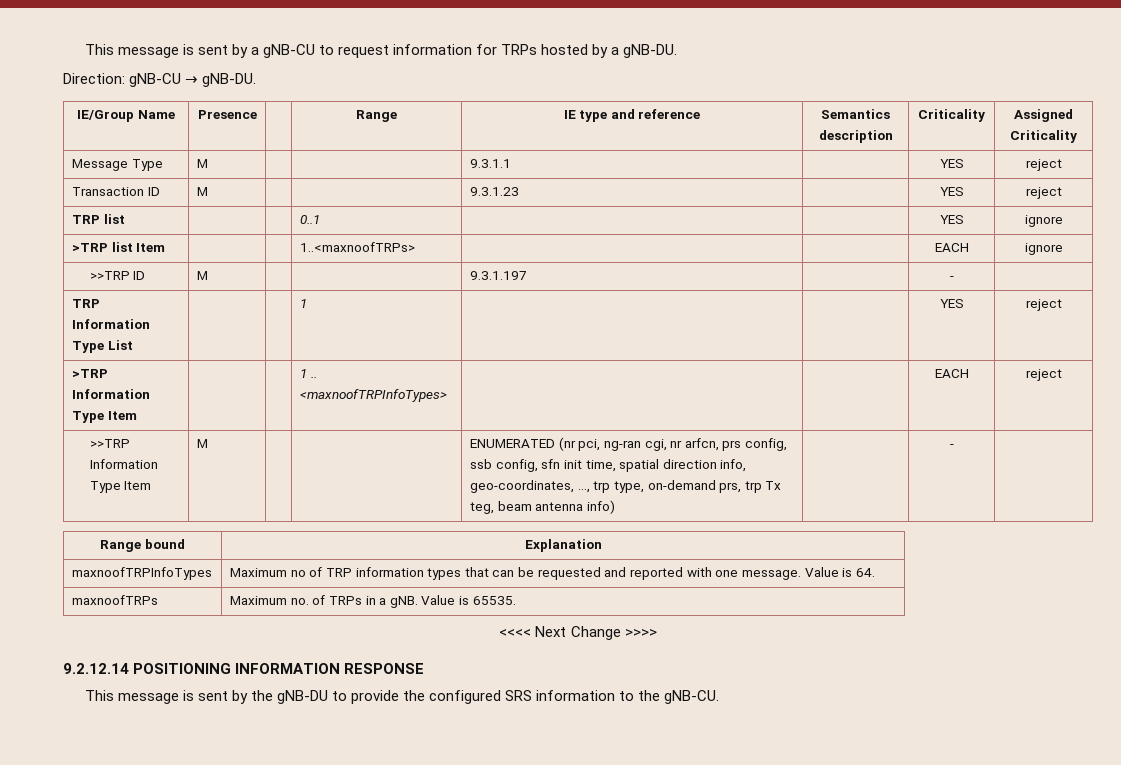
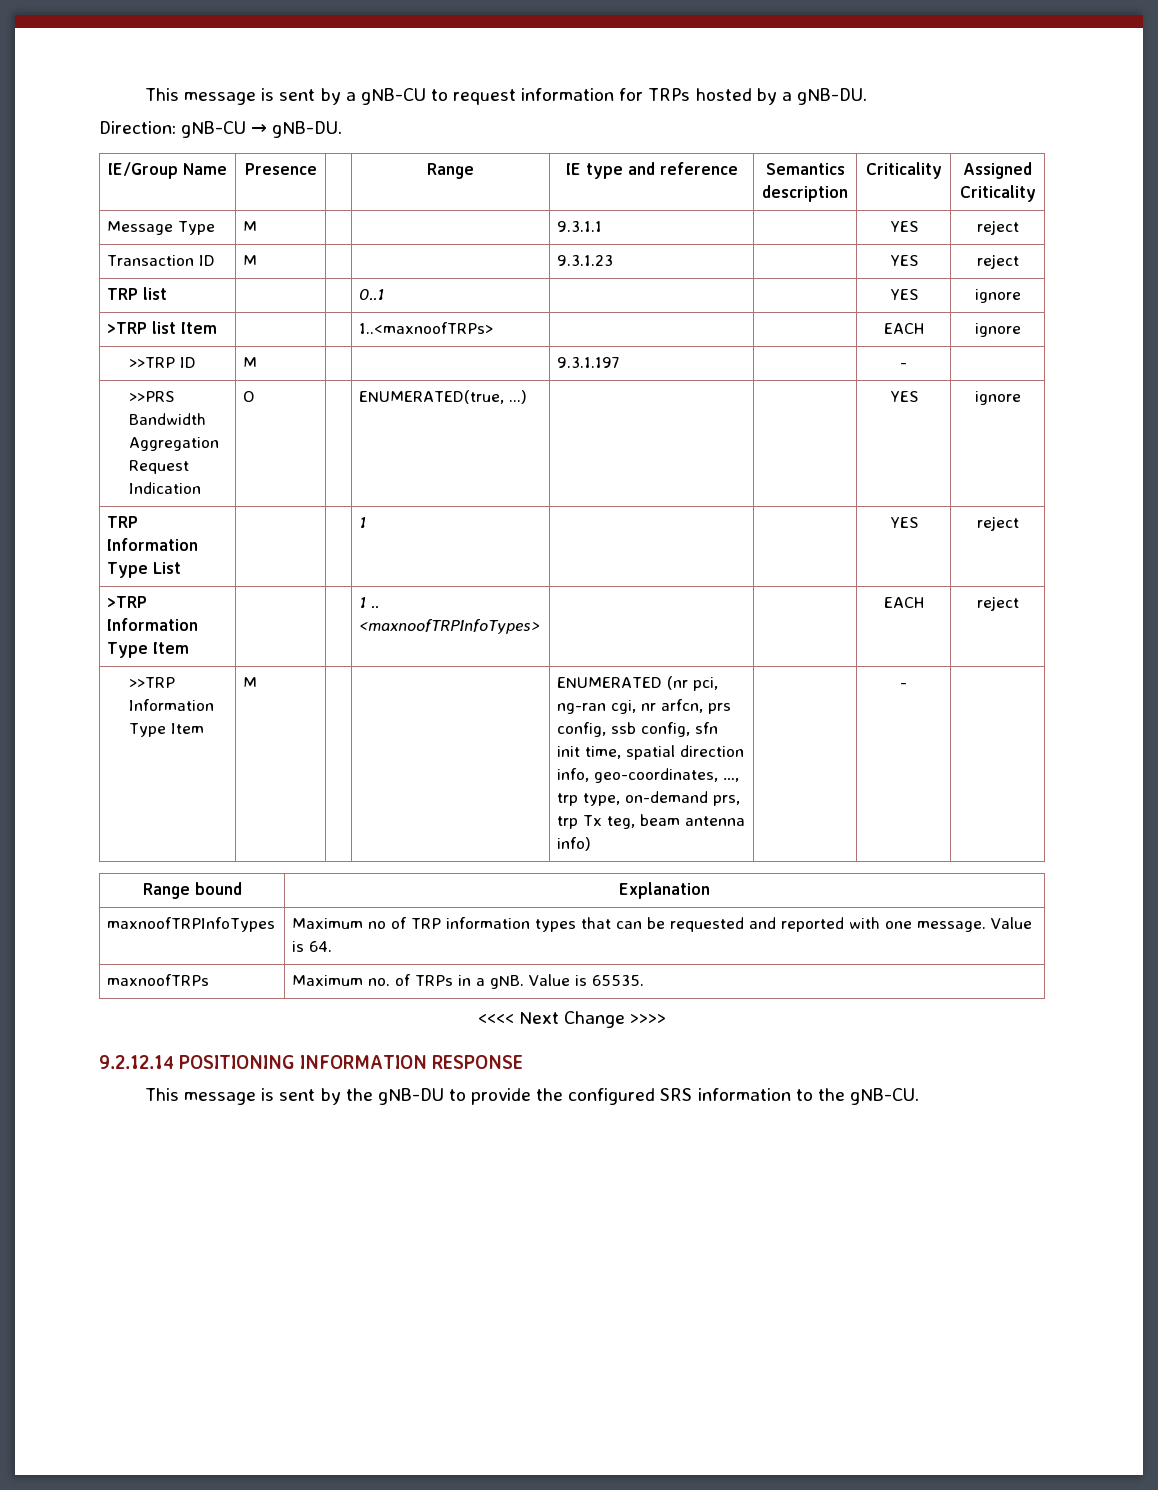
+ >>PRS Bandwidth Aggregation Request Indication | O | | ENUMERATED(true, ...) | | | YES | ignore

